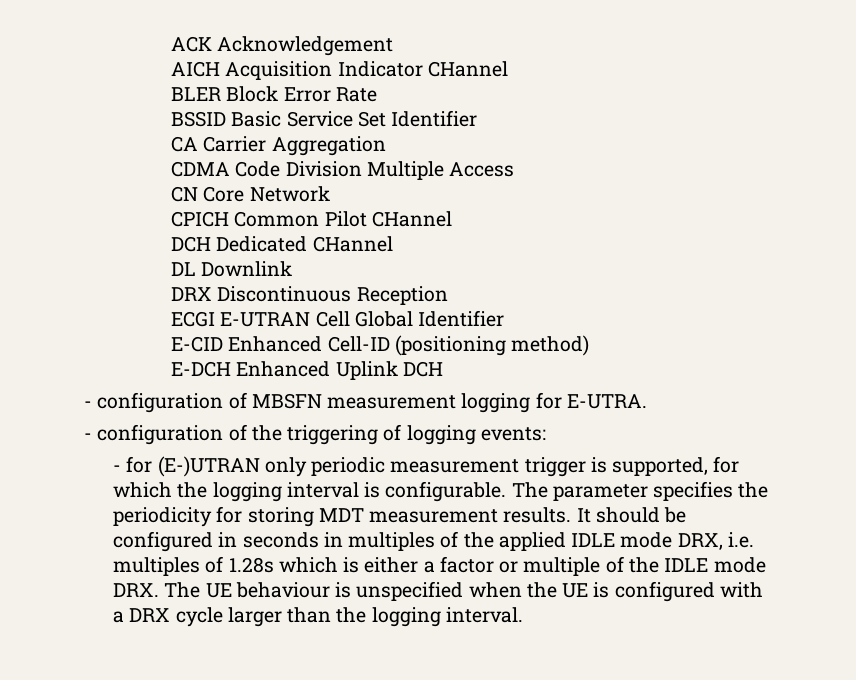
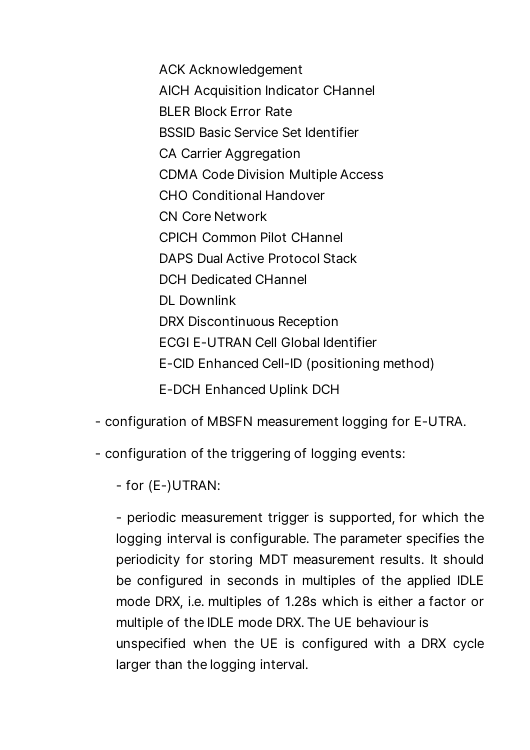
+ CHO Conditional Handover
+ DAPS Dual Active Protocol Stack
- - for (E-)UTRAN only periodic measurement trigger is supported, for which the logging interval is configurable.
+ - for (E-)UTRAN:
+ - periodic measurement trigger is supported, for which the logging interval is configurable.

